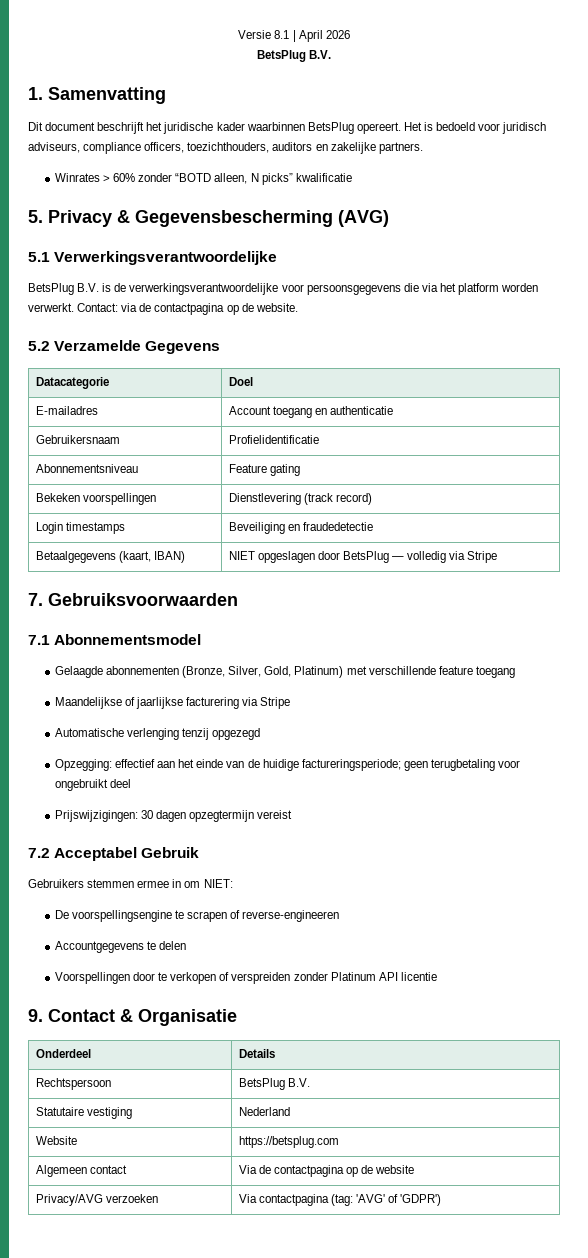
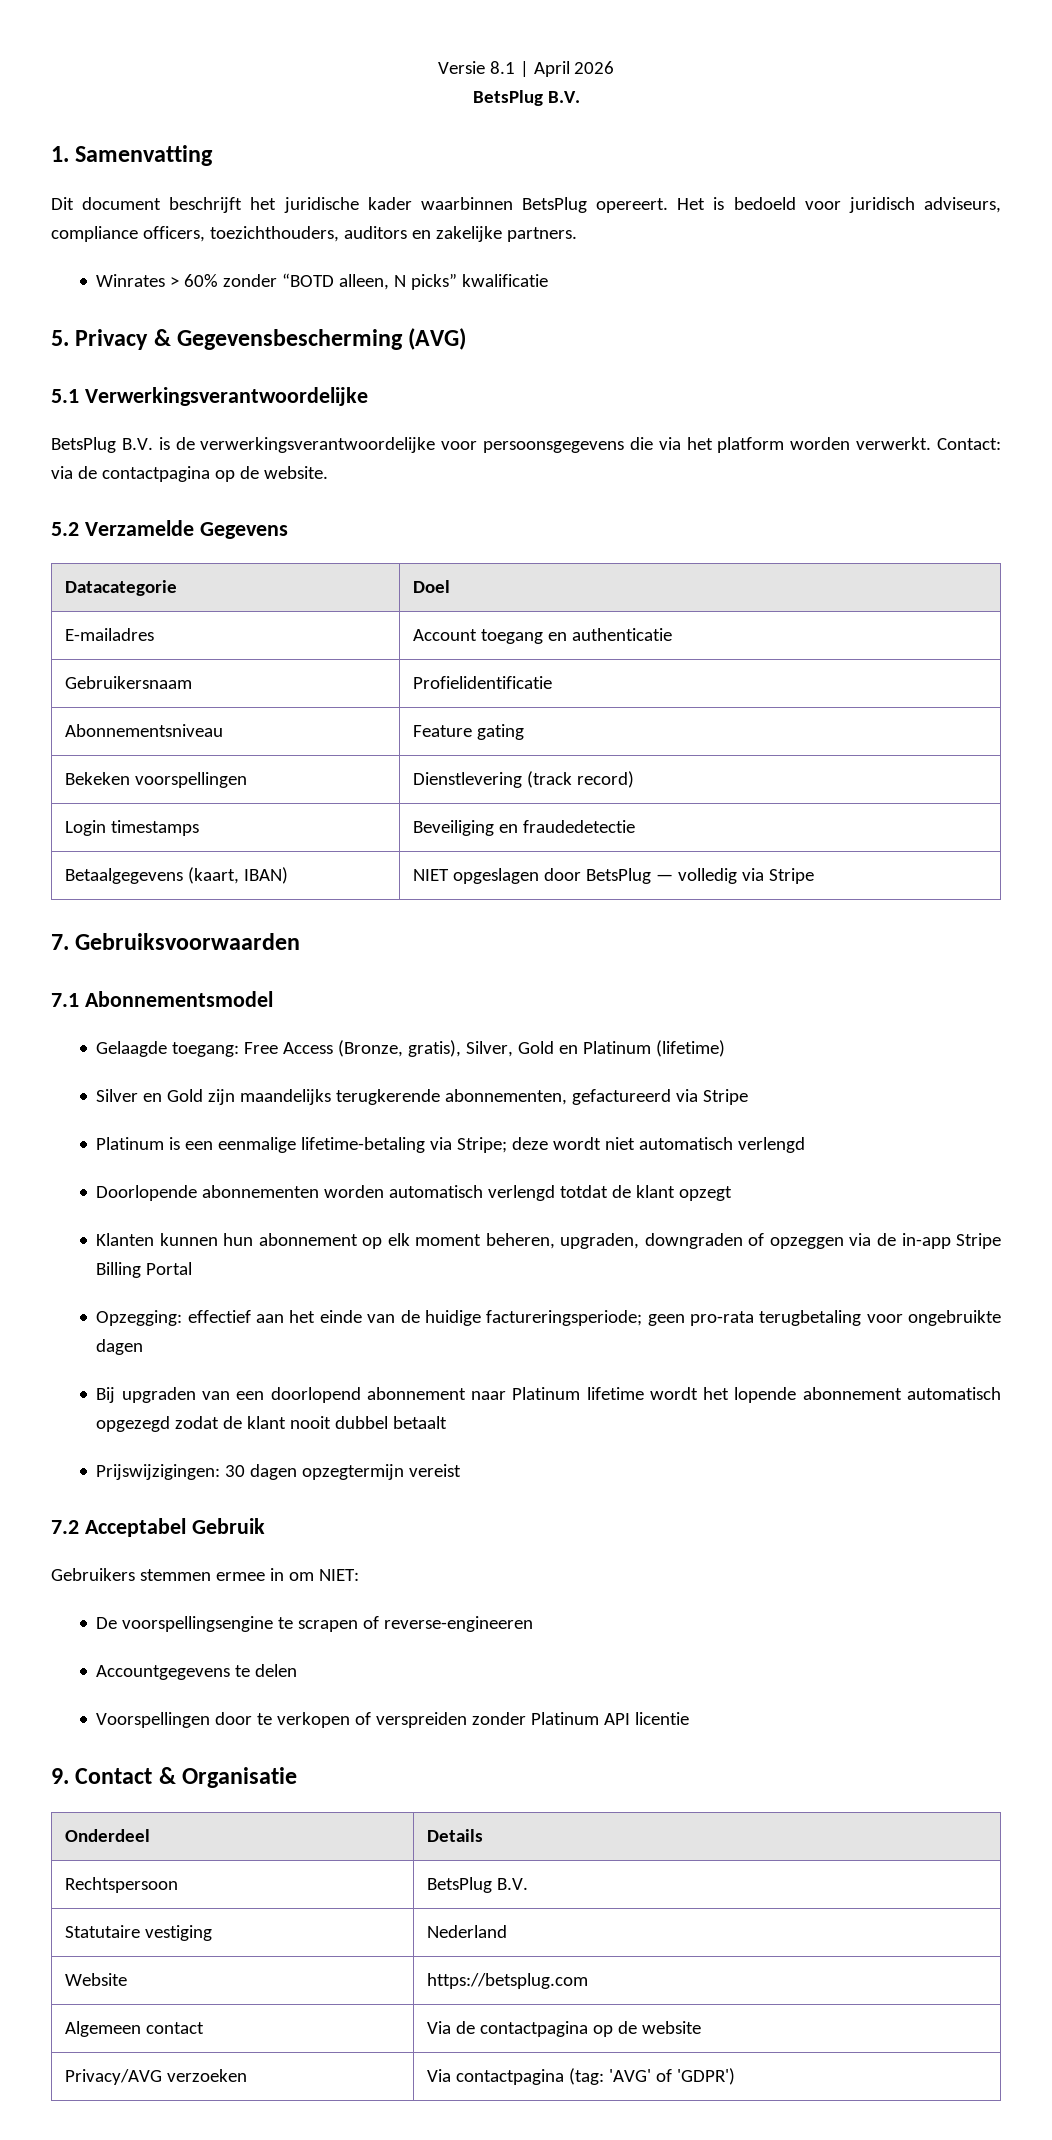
- Gelaagde abonnementen (Bronze, Silver, Gold, Platinum) met verschillende feature toegang
- Maandelijkse of jaarlijkse facturering via Stripe
- Automatische verlenging tenzij opgezegd
+ Gelaagde toegang: Free Access (Bronze, gratis), Silver, Gold en Platinum (lifetime)
+ Silver en Gold zijn maandelijks terugkerende abonnementen, gefactureerd via Stripe
+ Platinum is een eenmalige lifetime-betaling via Stripe; deze wordt niet automatisch verlengd
+ Doorlopende abonnementen worden automatisch verlengd totdat de klant opzegt
+ Klanten kunnen hun abonnement op elk moment beheren, upgraden, downgraden of opzeggen via de in-app Stripe Billing Portal
- Opzegging: effectief aan het einde van de huidige factureringsperiode; geen terugbetaling voor ongebruikt deel
+ Opzegging: effectief aan het einde van de huidige factureringsperiode; geen pro-rata terugbetaling voor ongebruikte dagen
+ Bij upgraden van een doorlopend abonnement naar Platinum lifetime wordt het lopende abonnement automatisch opgezegd zodat de klant nooit dubbel betaalt

